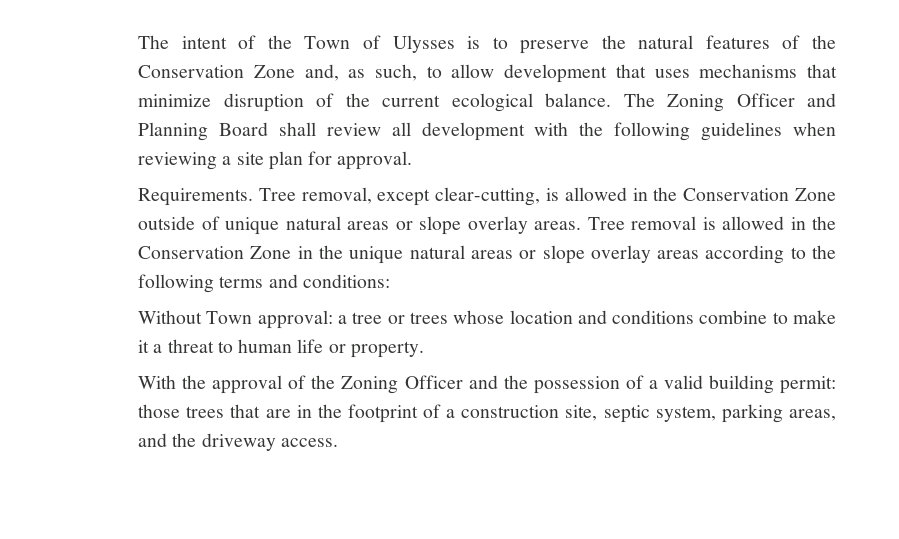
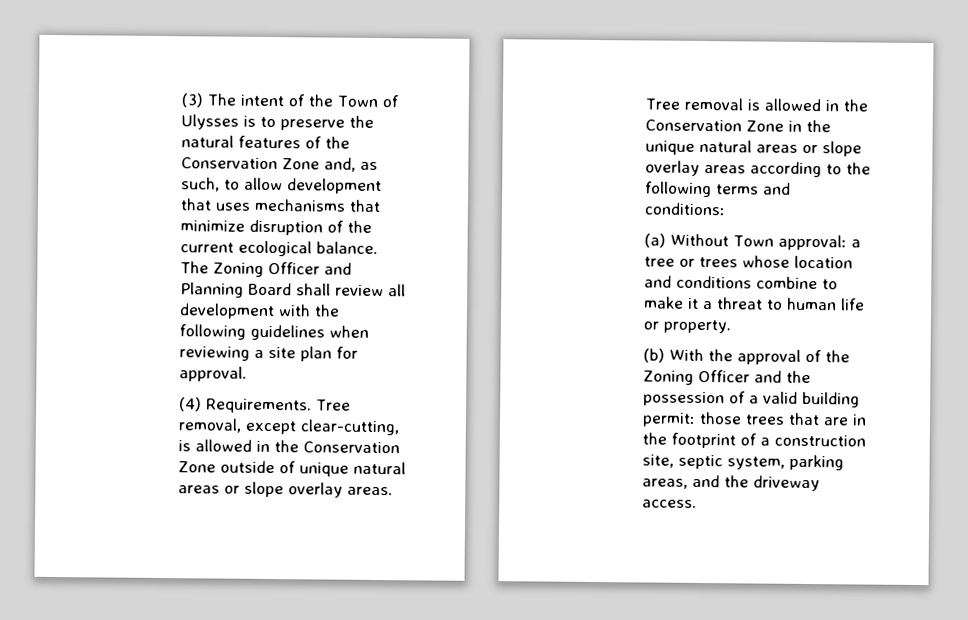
- The intent of the Town of Ulysses is to preserve the natural features of the Conservation Zone and, as such, to allow development that uses mechanisms that minimize disruption of the current ecological balance.
+ (3) The intent of the Town of Ulysses is to preserve the natural features of the Conservation Zone and, as such, to allow development that uses mechanisms that minimize disruption of the current ecological balance.
- Requirements.
+ (4) Requirements.
- Without Town approval: a tree or trees whose location and conditions combine to make it a threat to human life or property.
+ (a) Without Town approval: a tree or trees whose location and conditions combine to make it a threat to human life or property.
- With the approval of the Zoning Officer and the possession of a valid building permit: those trees that are in the footprint of a construction site, septic system, parking areas, and the driveway access.
+ (b) With the approval of the Zoning Officer and the possession of a valid building permit: those trees that are in the footprint of a construction site, septic system, parking areas, and the driveway access.

